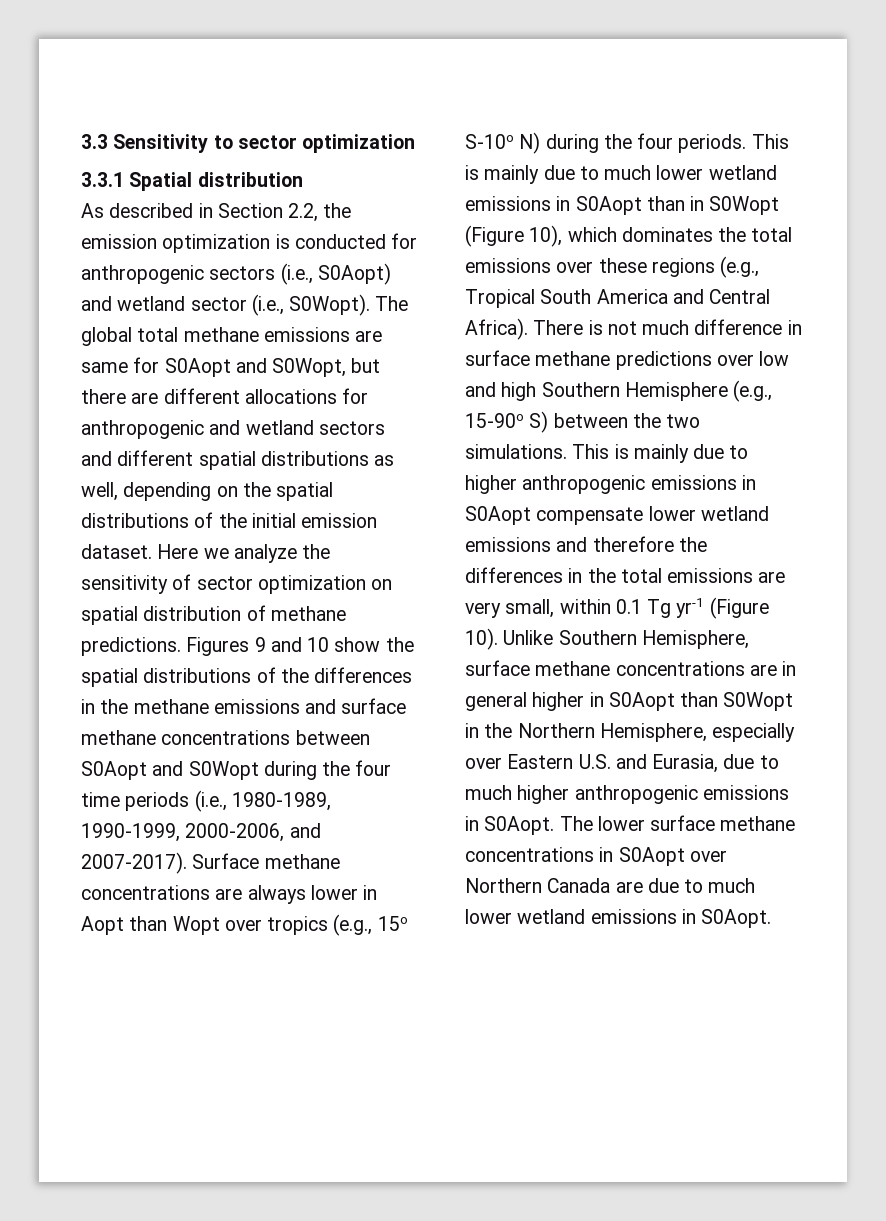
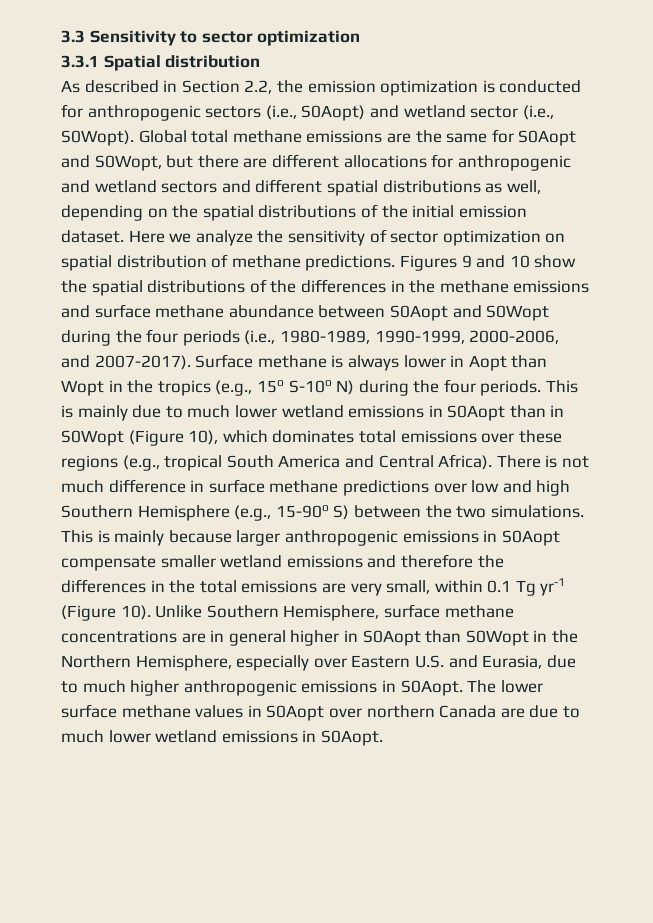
- The global total methane emissions are same for S0Aopt and S0Wopt, but there are different allocations for anthropogenic and wetland sectors and different spatial distributions as well, depending on the spatial distributions of the initial emission dataset.
+ Global total methane emissions are the same for S0Aopt and S0Wopt, but there are different allocations for anthropogenic and wetland sectors and different spatial distributions as well, depending on the spatial distributions of the initial emission dataset.
- Figures 9 and 10 show the spatial distributions of the differences in the methane emissions and surface methane concentrations between S0Aopt and S0Wopt during the four time periods (i.e., 1980-1989, 1990-1999, 2000-2006, and 2007-2017).
+ Figures 9 and 10 show the spatial distributions of the differences in the methane emissions and surface methane abundance between S0Aopt and S0Wopt during the four periods (i.e., 1980-1989, 1990-1999, 2000-2006, and 2007-2017).
- Surface methane concentrations are always lower in Aopt than Wopt over tropics (e.g., 15o S-10o N) during the four periods.
+ Surface methane is always lower in Aopt than Wopt in the tropics (e.g., 15o S-10o N) during the four periods.
- This is mainly due to much lower wetland emissions in S0Aopt than in S0Wopt (Figure 10), which dominates the total emissions over these regions (e.g., Tropical South America and Central Africa).
+ This is mainly due to much lower wetland emissions in S0Aopt than in S0Wopt (Figure 10), which dominates total emissions over these regions (e.g., tropical South America and Central Africa).
- This is mainly due to higher anthropogenic emissions in S0Aopt compensate lower wetland emissions and therefore the differences in the total emissions are very small, within 0.1 Tg yr-1 (Figure 10).
+ This is mainly because larger anthropogenic emissions in S0Aopt compensate smaller wetland emissions and therefore the differences in the total emissions are very small, within 0.1 Tg yr-1 (Figure 10).
- The lower surface methane concentrations in S0Aopt over Northern Canada are due to much lower wetland emissions in S0Aopt.
+ The lower surface methane values in S0Aopt over northern Canada are due to much lower wetland emissions in S0Aopt.

